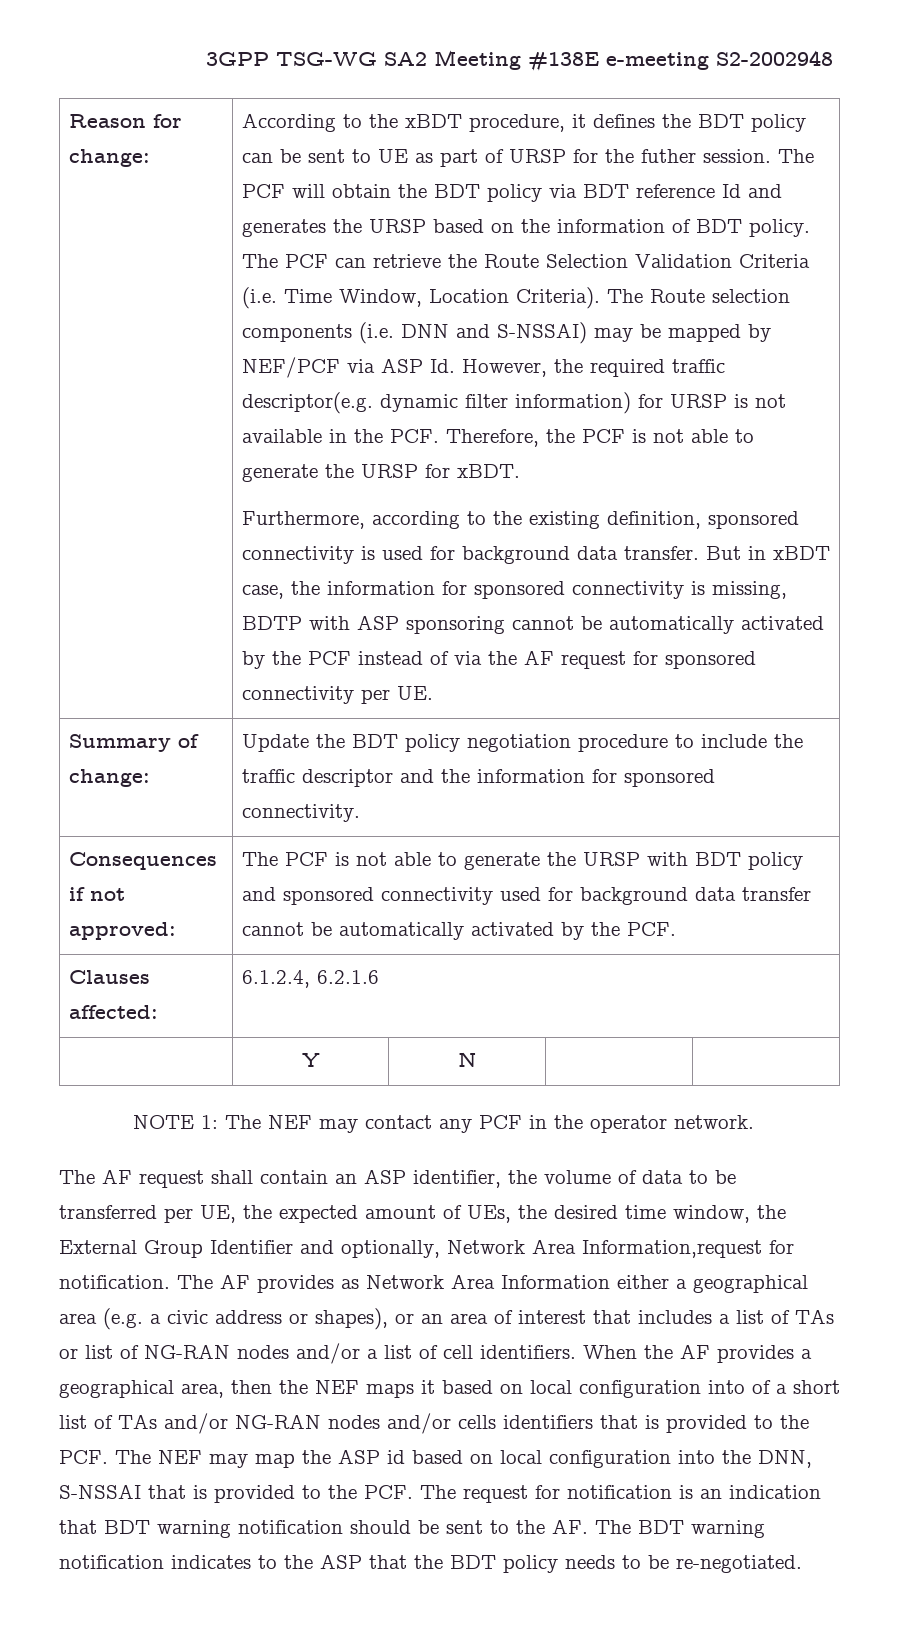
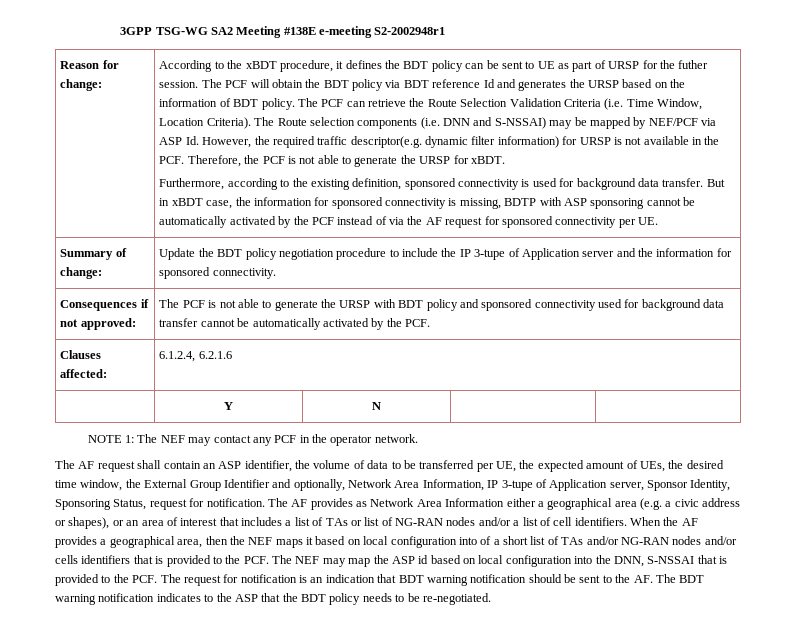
- 3GPP TSG-WG SA2 Meeting #138E e-meeting S2-2002948
+ 3GPP TSG-WG SA2 Meeting #138E e-meeting S2-2002948r1
- Summary of change: | Update the BDT policy negotiation procedure to include the traffic descriptor and the information for sponsored connectivity.
+ Summary of change: | Update the BDT policy negotiation procedure to include the IP 3-tupe of Application server and the information for sponsored connectivity.
- The AF request shall contain an ASP identifier, the volume of data to be transferred per UE, the expected amount of UEs, the desired time window, the External Group Identifier and optionally, Network Area Information,request for notification.
+ The AF request shall contain an ASP identifier, the volume of data to be transferred per UE, the expected amount of UEs, the desired time window, the External Group Identifier and optionally, Network Area Information, IP 3-tupe of Application server, Sponsor Identity, Sponsoring Status, request for notification.

